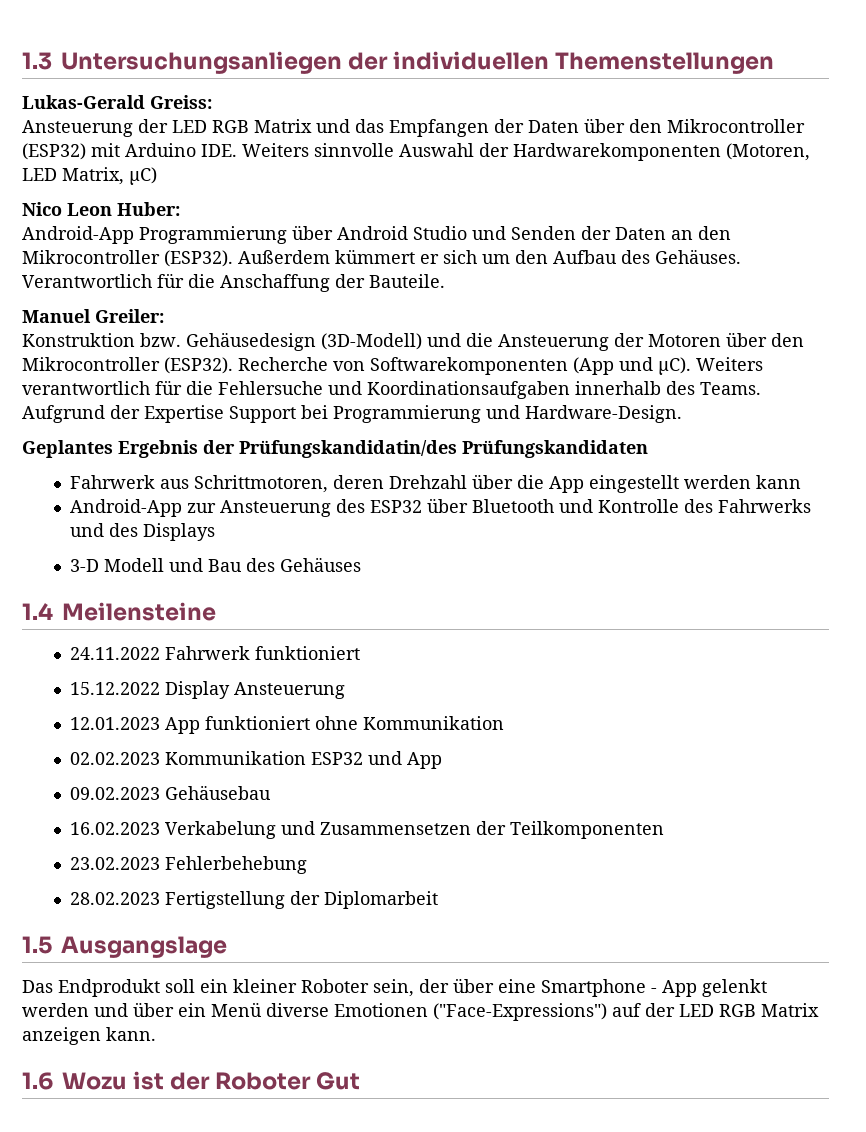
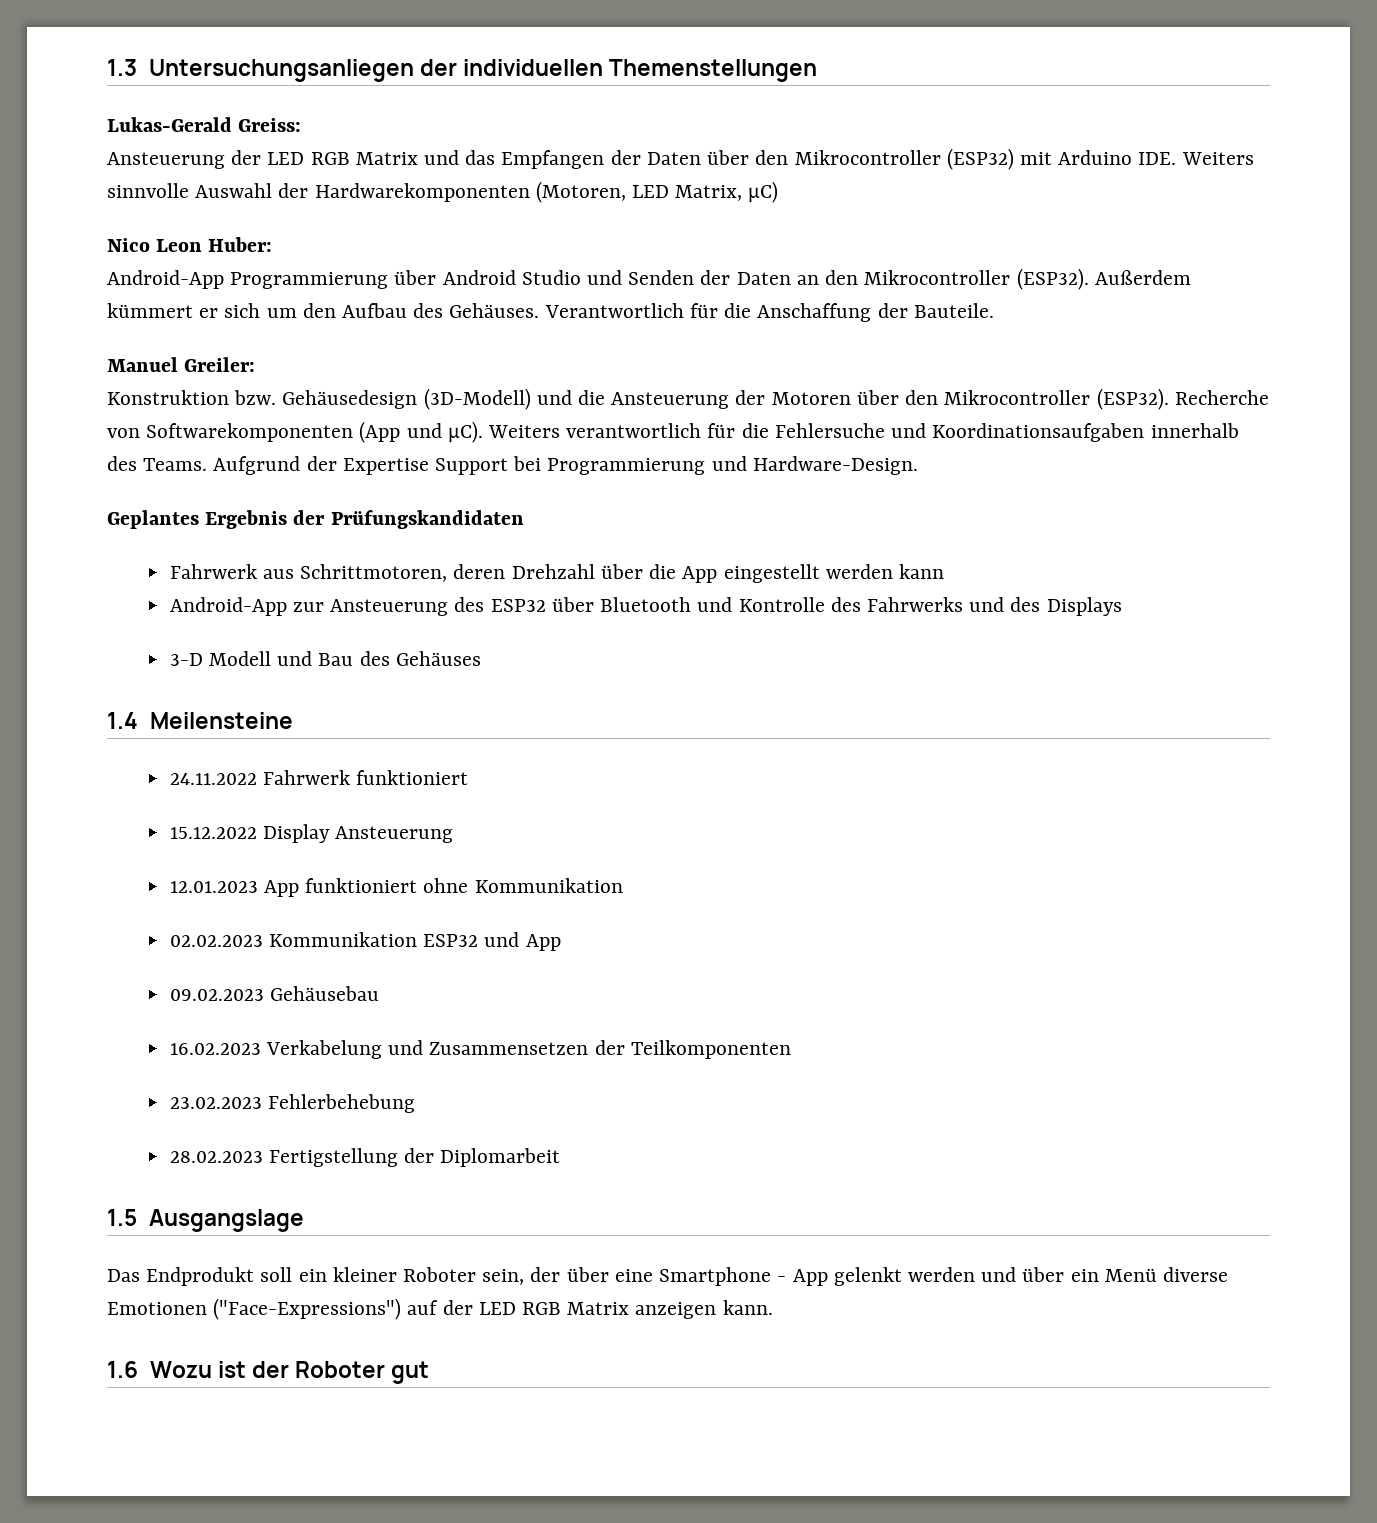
- Geplantes Ergebnis der Prüfungskandidatin/des Prüfungskandidaten
+ Geplantes Ergebnis der Prüfungskandidaten
- 1.6 Wozu ist der Roboter Gut
+ 1.6 Wozu ist der Roboter gut

